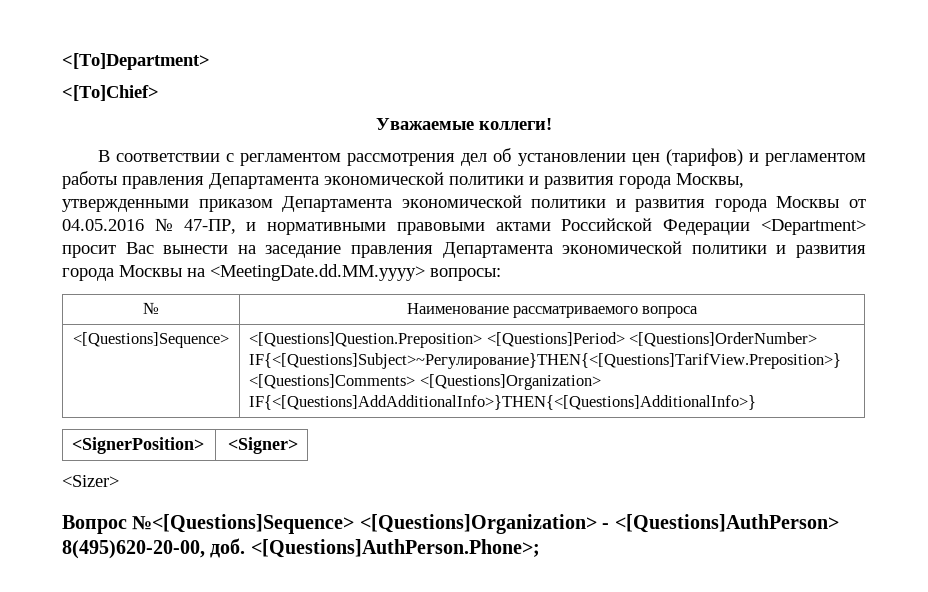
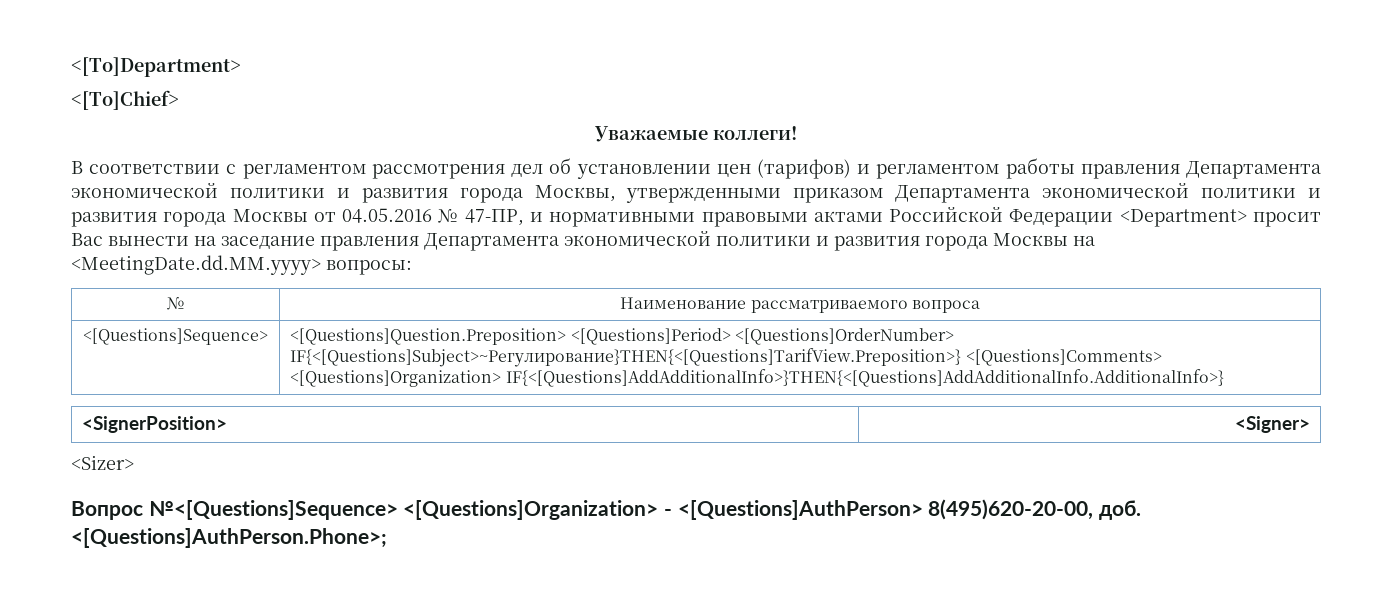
- <[Questions]Sequence> | <[Questions]Question.Preposition> <[Questions]Period> <[Questions]OrderNumber> IF{<[Questions]Subject>~Регулирование}THEN{<[Questions]TarifView.Preposition>} <[Questions]Comments> <[Questions]Organization> IF{<[Questions]AddAdditionalInfo>}THEN{<[Questions]AdditionalInfo>}
+ <[Questions]Sequence> | <[Questions]Question.Preposition> <[Questions]Period> <[Questions]OrderNumber> IF{<[Questions]Subject>~Регулирование}THEN{<[Questions]TarifView.Preposition>} <[Questions]Comments> <[Questions]Organization> IF{<[Questions]AddAdditionalInfo>}THEN{<[Questions]AddAdditionalInfo.AdditionalInfo>}

